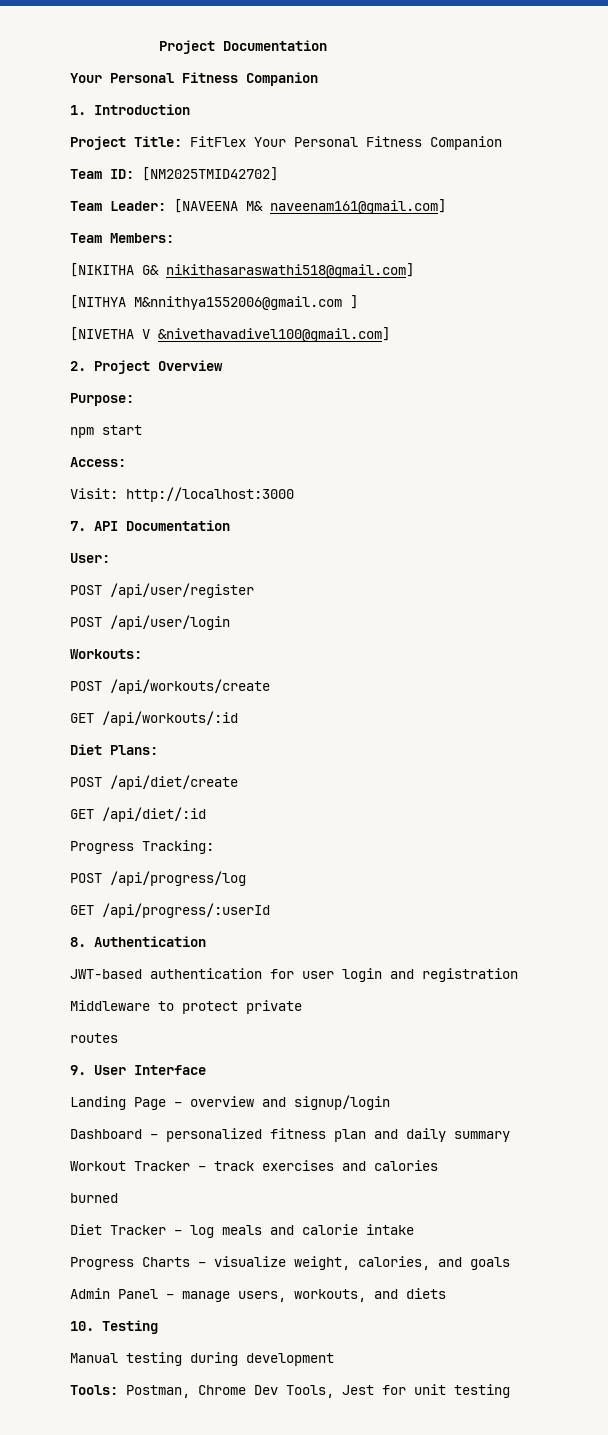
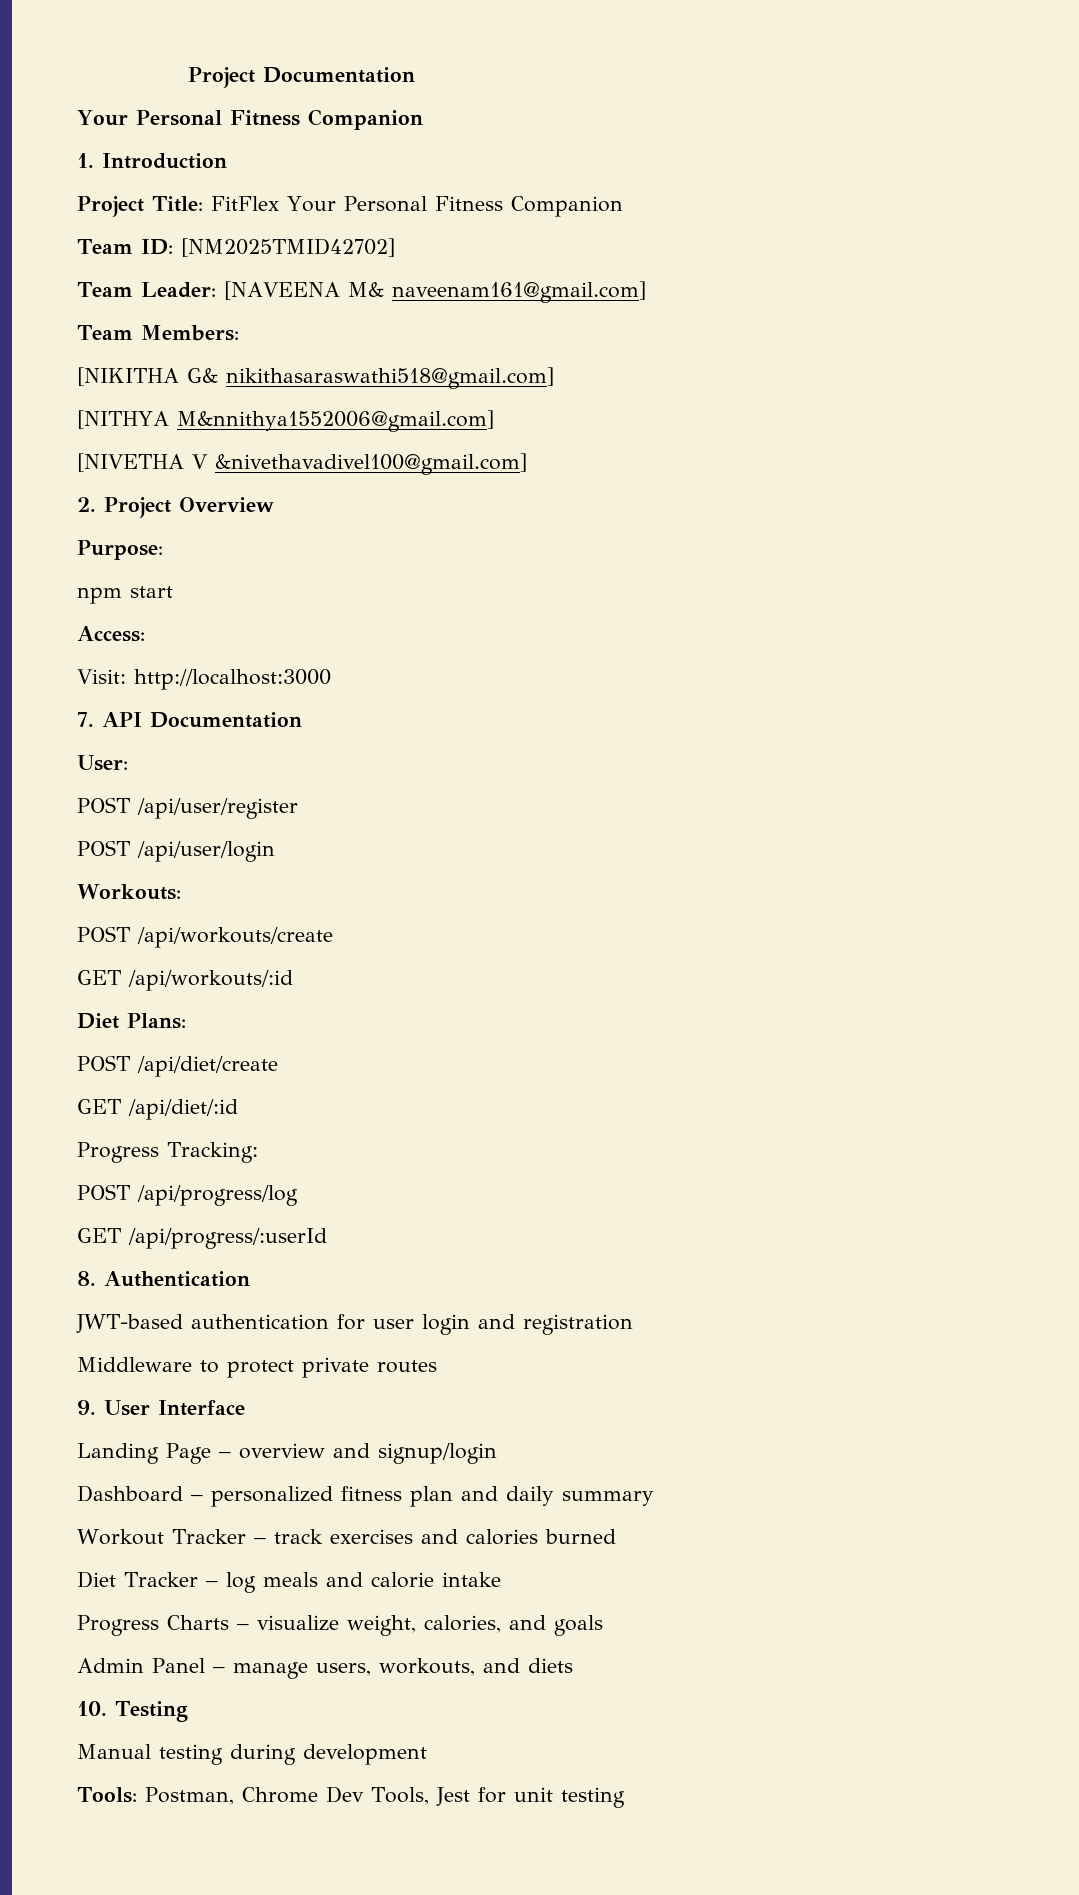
- [NITHYA M&nnithya1552006@gmail.com ]
+ [NITHYA M&nnithya1552006@gmail.com]
- Middleware to protect private
- routes
+ Middleware to protect private routes
- Workout Tracker – track exercises and calories
- burned
+ Workout Tracker – track exercises and calories burned

